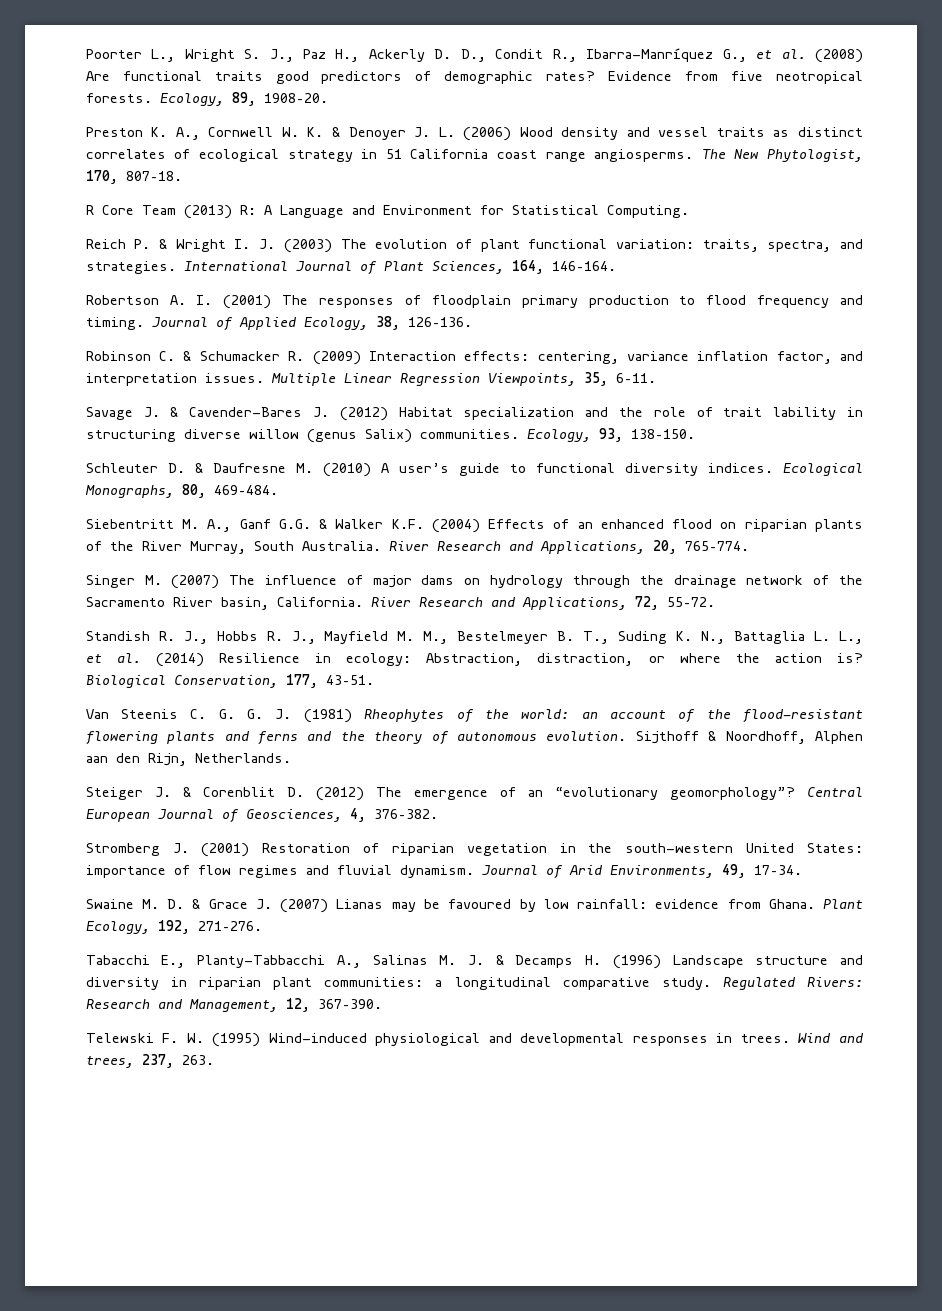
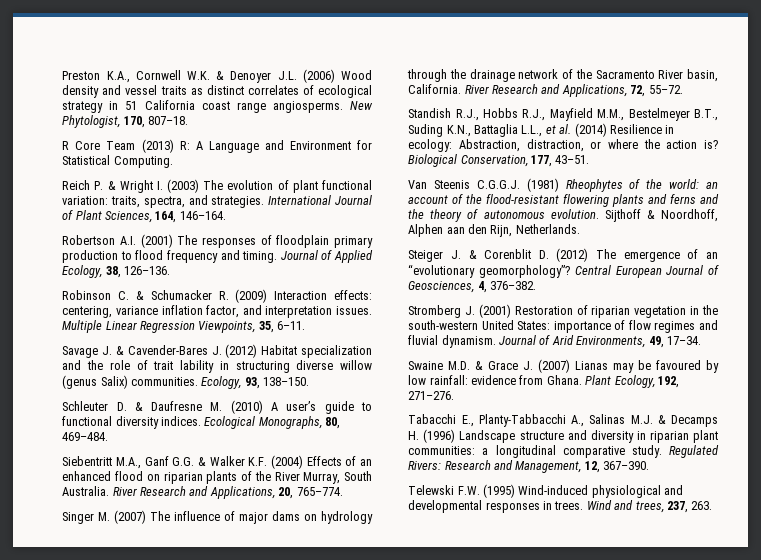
- Poorter L., Wright S. J., Paz H., Ackerly D. D., Condit R., Ibarra-Manríquez G., et al. (2008) Are functional traits good predictors of demographic rates? Evidence from five neotropical forests. Ecology, 89, 1908–20.
- Preston K. A., Cornwell W. K. & Denoyer J. L. (2006) Wood density and vessel traits as distinct correlates of ecological strategy in 51 California coast range angiosperms.
+ Preston K.A., Cornwell W.K. & Denoyer J.L. (2006) Wood density and vessel traits as distinct correlates of ecological strategy in 51 California coast range angiosperms.
- The New Phytologist, 170, 807–18.
+ New Phytologist, 170, 807–18.
- Reich P. & Wright I. J. (2003) The evolution of plant functional variation: traits, spectra, and strategies.
+ Reich P. & Wright I. (2003) The evolution of plant functional variation: traits, spectra, and strategies.
- Robertson A. I. (2001) The responses of floodplain primary production to flood frequency and timing.
+ Robertson A.I. (2001) The responses of floodplain primary production to flood frequency and timing.
- Siebentritt M. A., Ganf G.G. & Walker K.F. (2004) Effects of an enhanced flood on riparian plants of the River Murray, South Australia.
+ Siebentritt M.A., Ganf G.G. & Walker K.F. (2004) Effects of an enhanced flood on riparian plants of the River Murray, South Australia.
- Standish R. J., Hobbs R. J., Mayfield M. M., Bestelmeyer B. T., Suding K. N., Battaglia L. L., et al. (2014) Resilience in ecology: Abstraction, distraction, or where the action is?
+ Standish R.J., Hobbs R.J., Mayfield M.M., Bestelmeyer B.T., Suding K.N., Battaglia L.L., et al. (2014) Resilience in ecology: Abstraction, distraction, or where the action is?
- Van Steenis C. G. G. J. (1981) Rheophytes of the world: an account of the flood-resistant flowering plants and ferns and the theory of autonomous evolution.
+ Van Steenis C.G.G.J. (1981) Rheophytes of the world: an account of the flood-resistant flowering plants and ferns and the theory of autonomous evolution.
- Swaine M. D. & Grace J. (2007) Lianas may be favoured by low rainfall: evidence from Ghana.
+ Swaine M.D. & Grace J. (2007) Lianas may be favoured by low rainfall: evidence from Ghana.
- Tabacchi E., Planty-Tabbacchi A., Salinas M. J. & Decamps H. (1996) Landscape structure and diversity in riparian plant communities: a longitudinal comparative study.
+ Tabacchi E., Planty-Tabbacchi A., Salinas M.J. & Decamps H. (1996) Landscape structure and diversity in riparian plant communities: a longitudinal comparative study.
- Telewski F. W. (1995) Wind-induced physiological and developmental responses in trees.
+ Telewski F.W. (1995) Wind-induced physiological and developmental responses in trees.

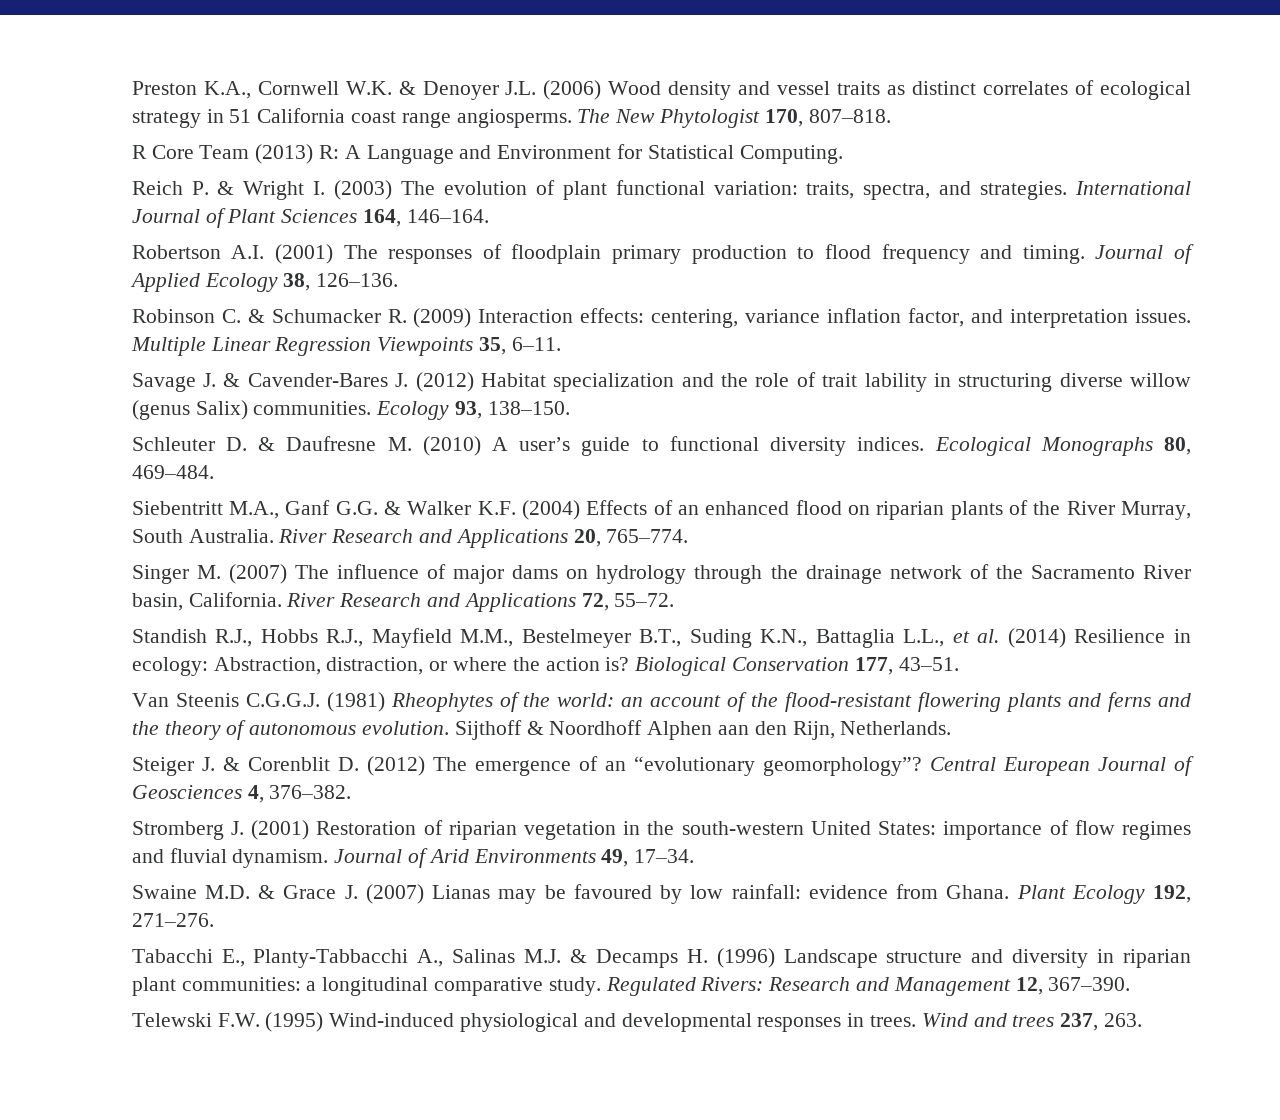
- New Phytologist, 170, 807–18.
+ The New Phytologist 170, 807–818.
- International Journal of Plant Sciences, 164, 146–164.
+ International Journal of Plant Sciences 164, 146–164.
- Journal of Applied Ecology, 38, 126–136.
+ Journal of Applied Ecology 38, 126–136.
- Multiple Linear Regression Viewpoints, 35, 6–11.
+ Multiple Linear Regression Viewpoints 35, 6–11.
- Ecology, 93, 138–150.
+ Ecology 93, 138–150.
- Ecological Monographs, 80, 469–484.
+ Ecological Monographs 80, 469–484.
- River Research and Applications, 20, 765–774.
+ River Research and Applications 20, 765–774.
- River Research and Applications, 72, 55–72.
+ River Research and Applications 72, 55–72.
- Biological Conservation, 177, 43–51.
+ Biological Conservation 177, 43–51.
- Sijthoff & Noordhoff, Alphen aan den Rijn, Netherlands.
+ Sijthoff & Noordhoff Alphen aan den Rijn, Netherlands.
- Central European Journal of Geosciences, 4, 376–382.
+ Central European Journal of Geosciences 4, 376–382.
- Journal of Arid Environments, 49, 17–34.
+ Journal of Arid Environments 49, 17–34.
- Plant Ecology, 192, 271–276.
+ Plant Ecology 192, 271–276.
- Regulated Rivers: Research and Management, 12, 367–390.
+ Regulated Rivers: Research and Management 12, 367–390.
- Wind and trees, 237, 263.
+ Wind and trees 237, 263.

